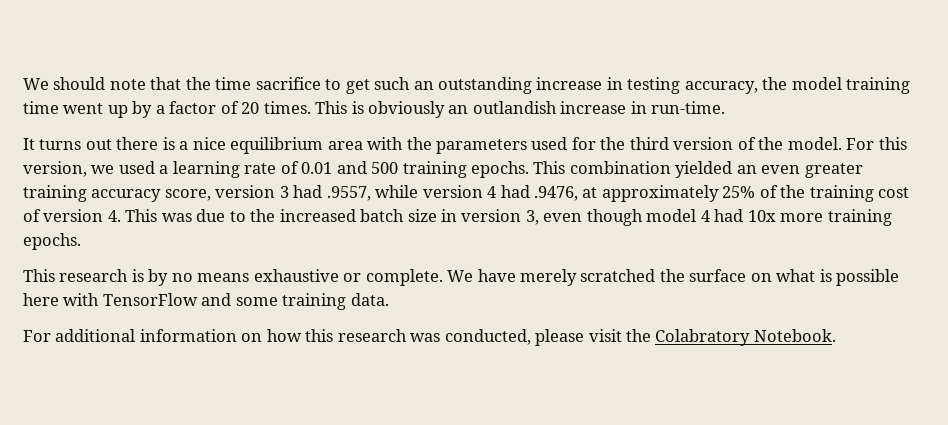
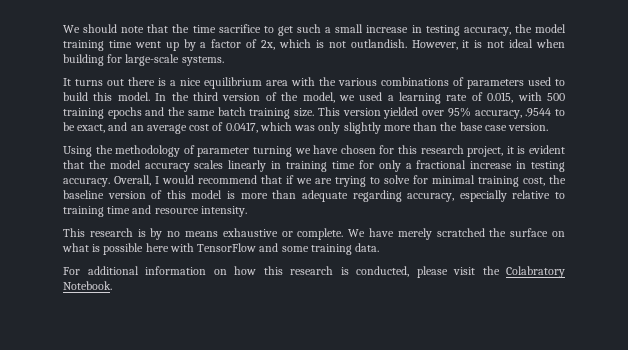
- We should note that the time sacrifice to get such an outstanding increase in testing accuracy, the model training time went up by a factor of 20 times. This is obviously an outlandish increase in run-time.
+ We should note that the time sacrifice to get such a small increase in testing accuracy, the model training time went up by a factor of 2x, which is not outlandish. However, it is not ideal when building for large-scale systems.
- It turns out there is a nice equilibrium area with the parameters used for the third version of the model. For this version, we used a learning rate of 0.01 and 500 training epochs. This combination yielded an even greater training accuracy score, version 3 had .9557, while version 4 had .9476, at approximately 25% of the training cost of version 4. This was due to the increased batch size in version 3, even though model 4 had 10x more training epochs.
+ It turns out there is a nice equilibrium area with the various combinations of parameters used to build this model. In the third version of the model, we used a learning rate of 0.015, with 500 training epochs and the same batch training size. This version yielded over 95% accuracy, .9544 to be exact, and an average cost of 0.0417, which was only slightly more than the base case version.
+ Using the methodology of parameter turning we have chosen for this research project, it is evident that the model accuracy scales linearly in training time for only a fractional increase in testing accuracy. Overall, I would recommend that if we are trying to solve for minimal training cost, the baseline version of this model is more than adequate regarding accuracy, especially relative to training time and resource intensity.
- For additional information on how this research was conducted, please visit the Colabratory Notebook.
+ For additional information on how this research is conducted, please visit the Colabratory Notebook.

